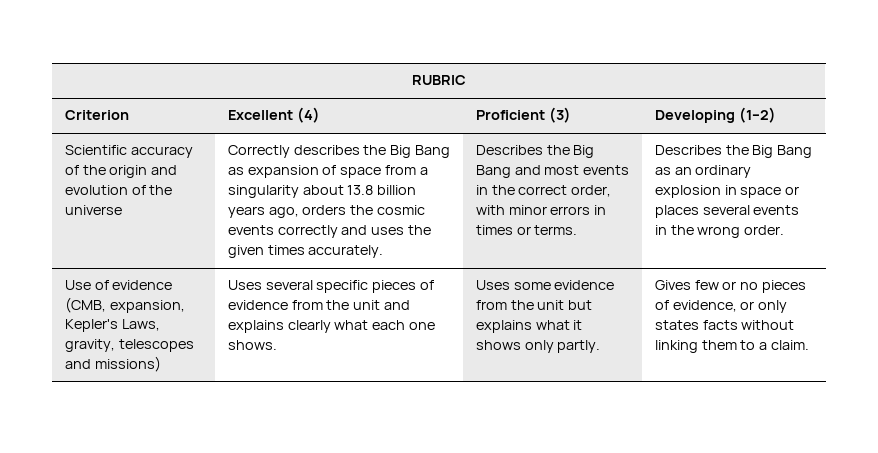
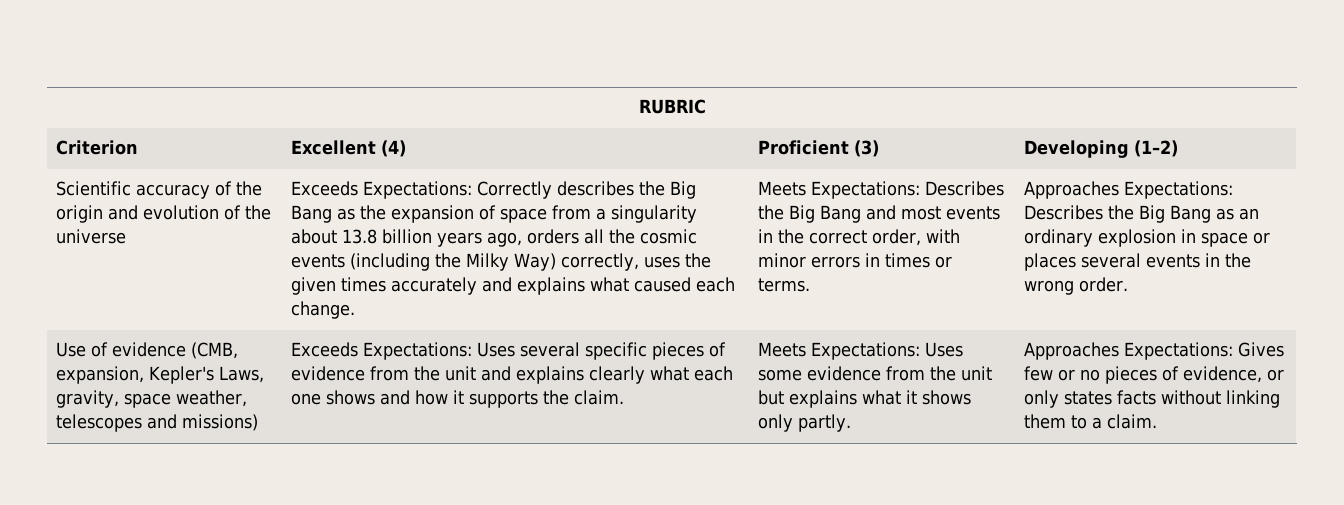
- Correctly describes the Big Bang as expansion of space from a singularity about 13.8 billion years ago, orders the cosmic events correctly and uses the given times accurately. | Describes the Big Bang and most events in the correct order, with minor errors in times or terms.
+ Exceeds Expectations: Correctly describes the Big Bang as the expansion of space from a singularity about 13.8 billion years ago, orders all the cosmic events (including the Milky Way) correctly, uses the given times accurately and explains what caused each change. | Meets Expectations: Describes the Big Bang and most events in the correct order, with minor errors in times or terms.
- Describes the Big Bang as an ordinary explosion in space or places several events in the wrong order.
+ Approaches Expectations: Describes the Big Bang as an ordinary explosion in space or places several events in the wrong order.
- Use of evidence (CMB, expansion, Kepler's Laws, gravity, telescopes and missions)
+ Use of evidence (CMB, expansion, Kepler's Laws, gravity, space weather, telescopes and missions)
- Uses several specific pieces of evidence from the unit and explains clearly what each one shows. | Uses some evidence from the unit but explains what it shows only partly.
+ Exceeds Expectations: Uses several specific pieces of evidence from the unit and explains clearly what each one shows and how it supports the claim. | Meets Expectations: Uses some evidence from the unit but explains what it shows only partly.
- Gives few or no pieces of evidence, or only states facts without linking them to a claim.
+ Approaches Expectations: Gives few or no pieces of evidence, or only states facts without linking them to a claim.

